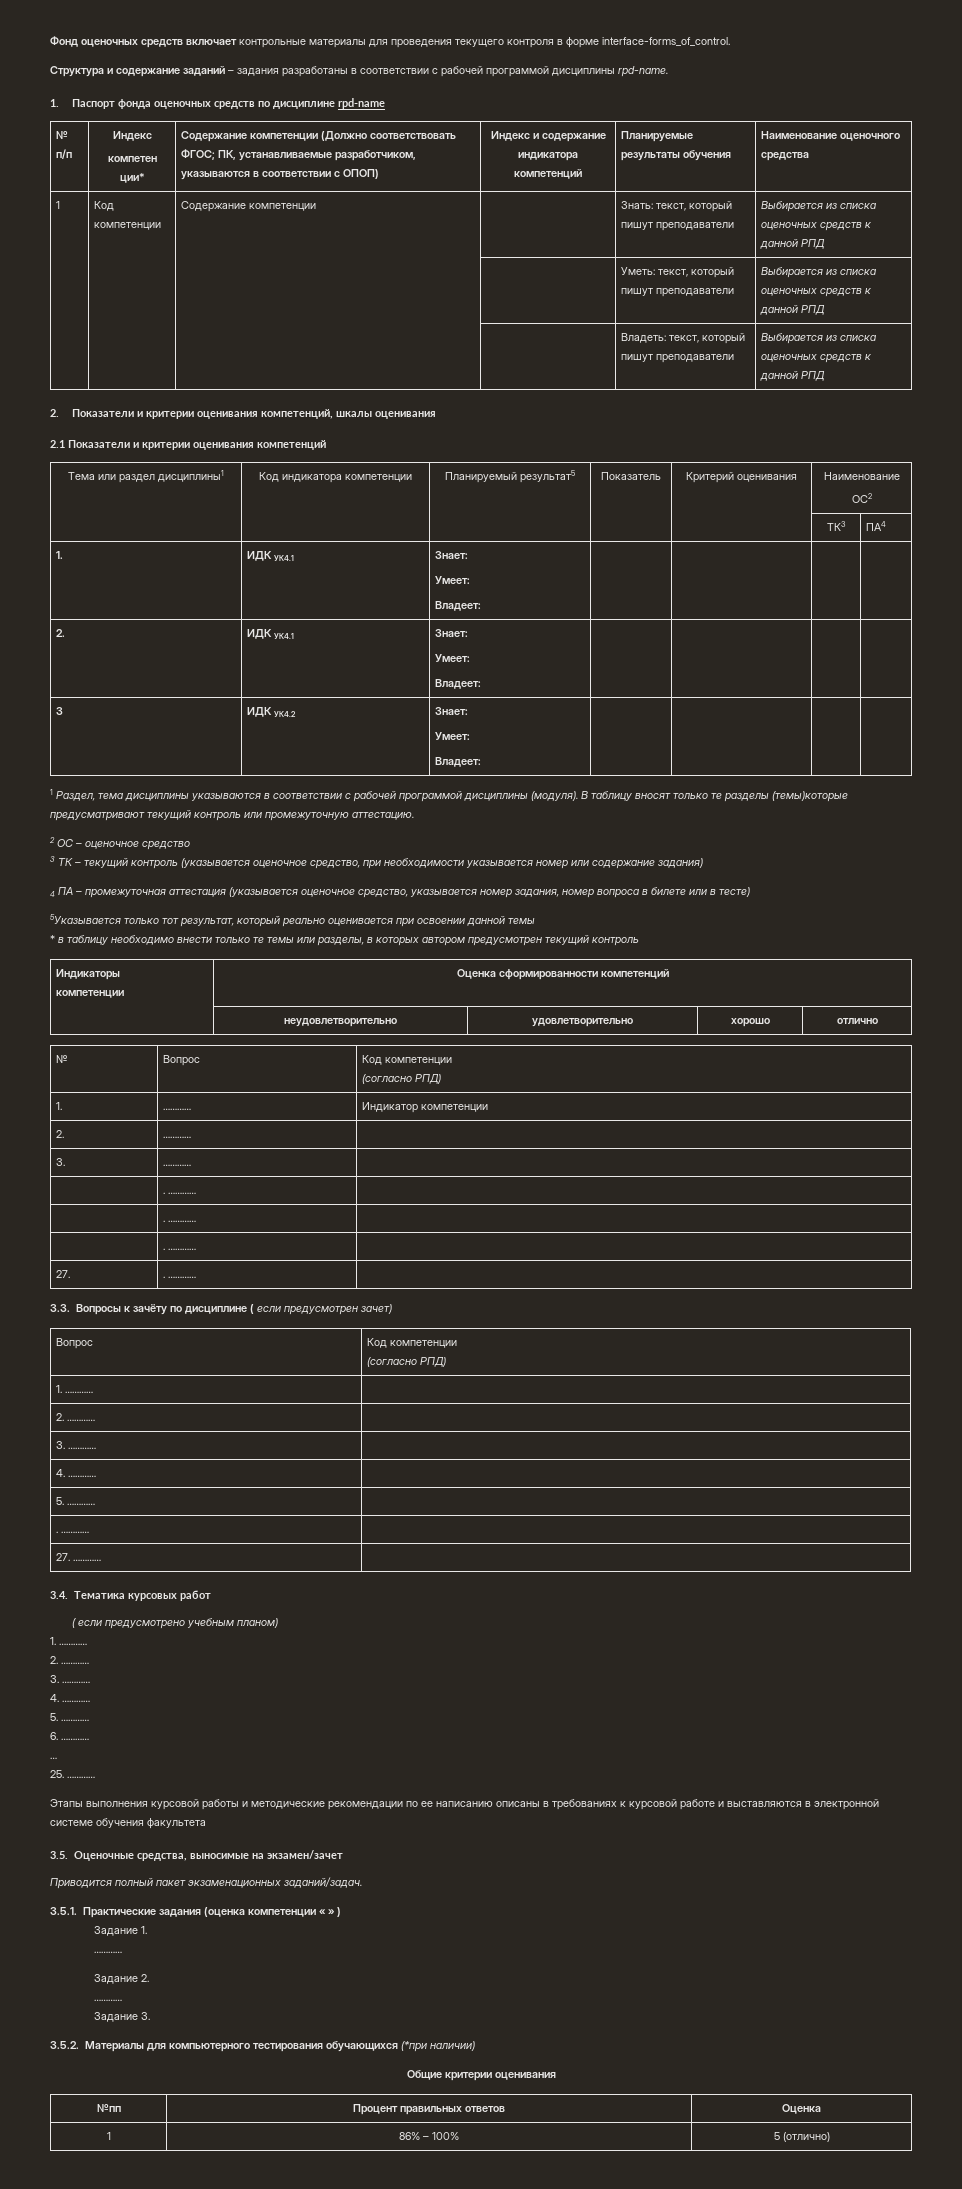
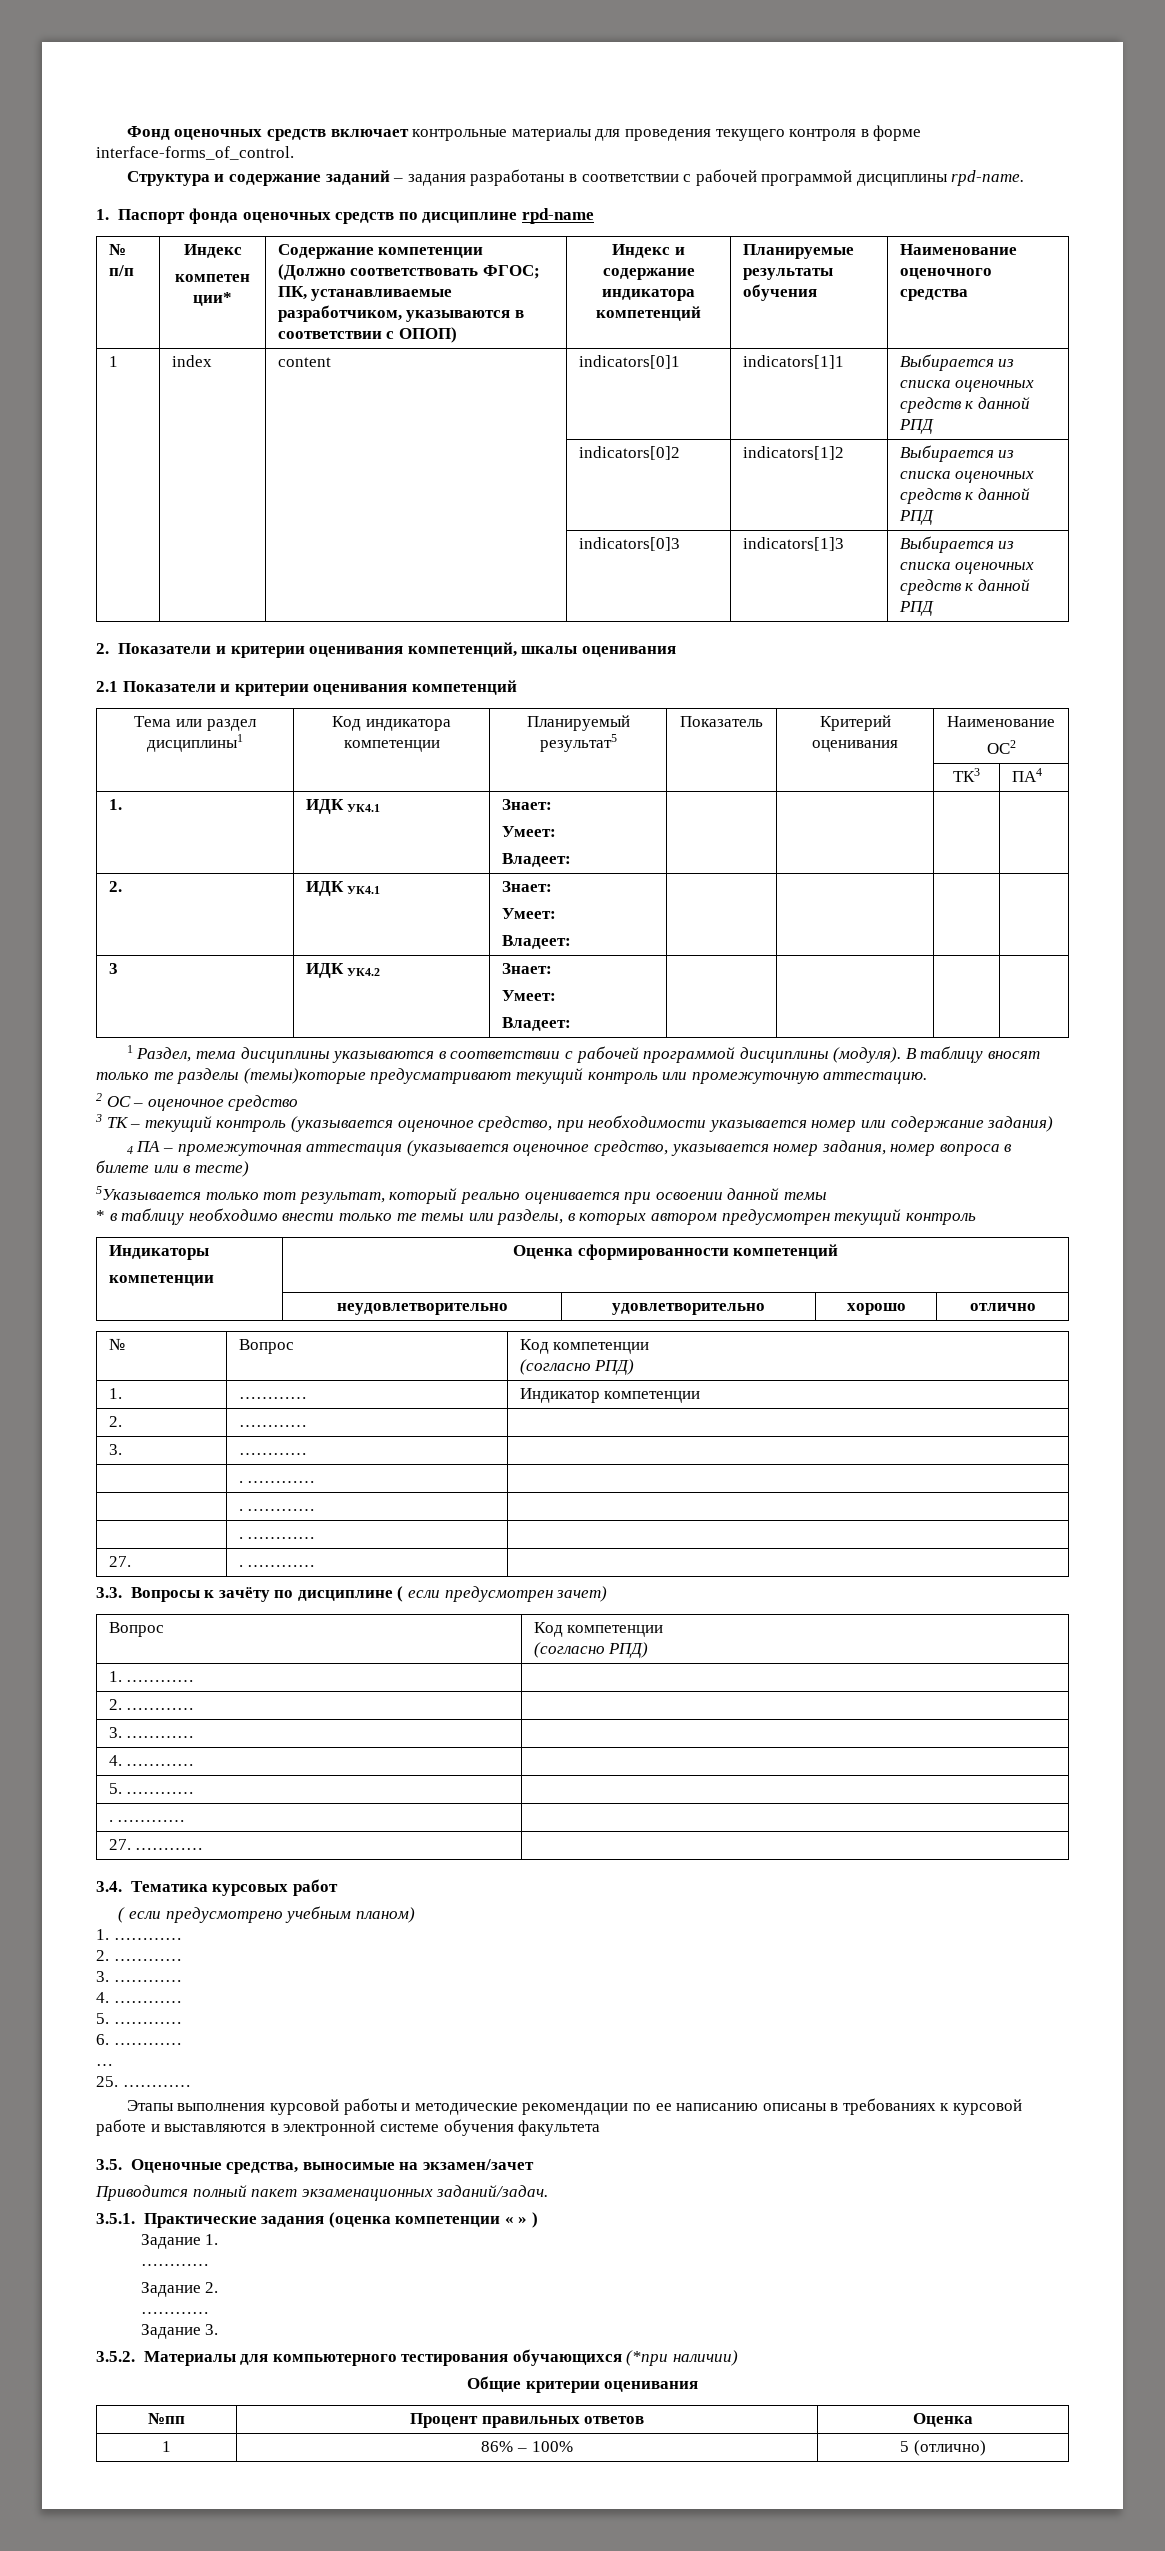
- 1 | Код компетенции | Содержание компетенции | | Знать: текст, который пишут преподаватели | Выбирается из списка оценочных средств к данной РПД
- | | | | Уметь: текст, который пишут преподаватели | Выбирается из списка оценочных средств к данной РПД
- | | | | Владеть: текст, который пишут преподаватели | Выбирается из списка оценочных средств к данной РПД
+ 1 | index | content | indicators[0]1 | indicators[1]1 | Выбирается из списка оценочных средств к данной РПД
+ | | | indicators[0]2 | indicators[1]2 | Выбирается из списка оценочных средств к данной РПД
+ | | | indicators[0]3 | indicators[1]3 | Выбирается из списка оценочных средств к данной РПД

